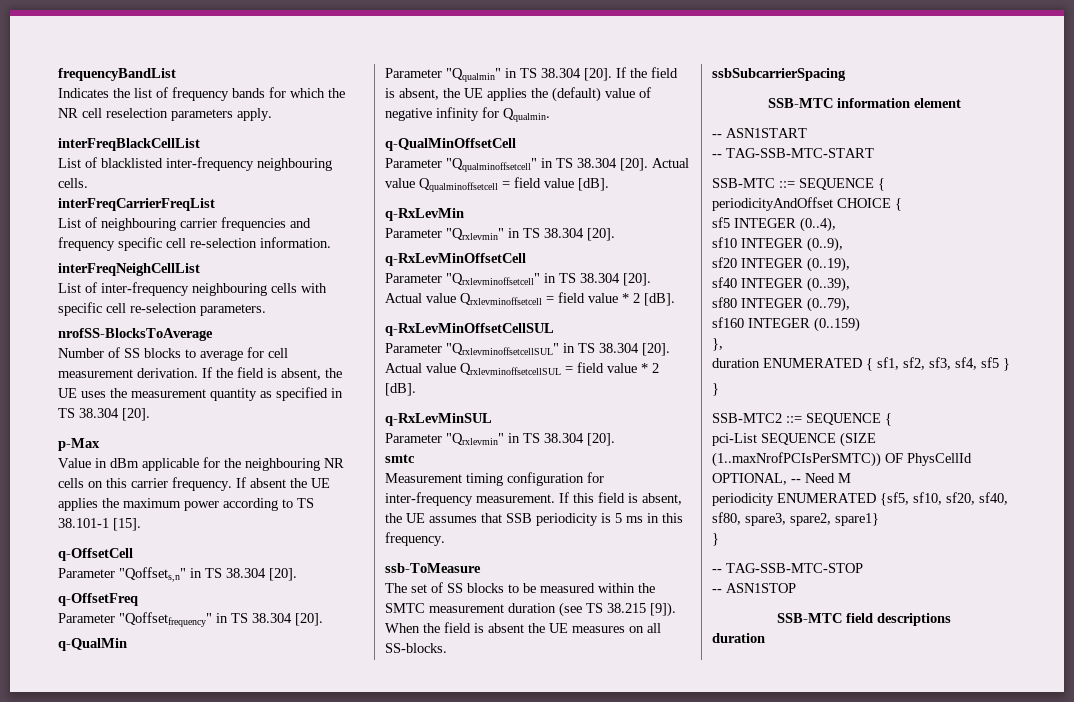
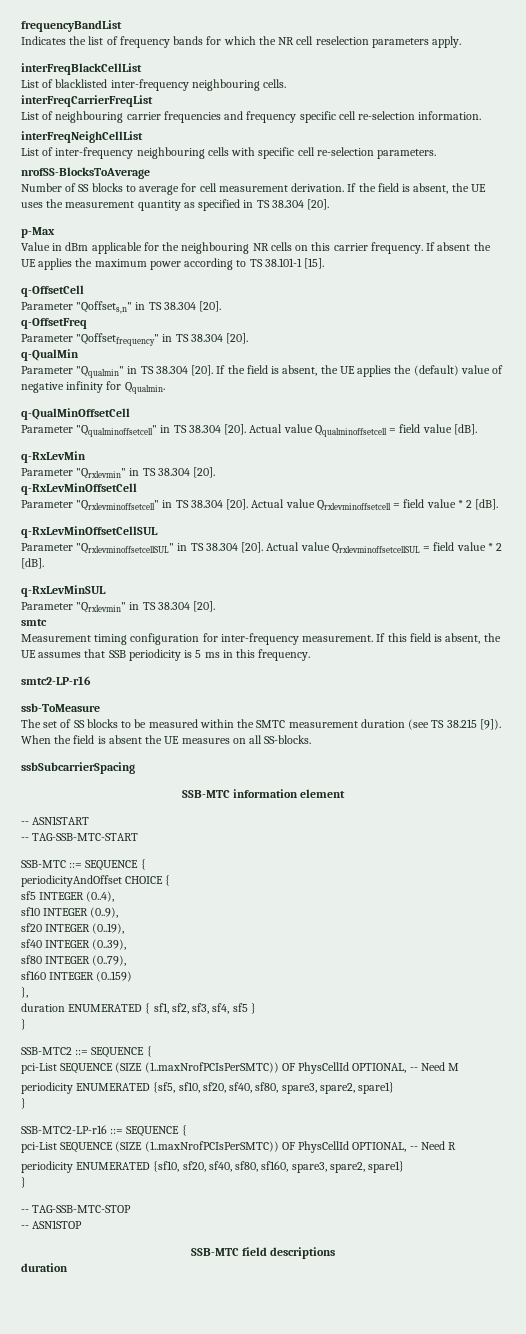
+ smtc2-LP-r16
+ SSB-MTC2-LP-r16 ::= SEQUENCE {
+ pci-List SEQUENCE (SIZE (1..maxNrofPCIsPerSMTC)) OF PhysCellId OPTIONAL, -- Need R
+ periodicity ENUMERATED {sf10, sf20, sf40, sf80, sf160, spare3, spare2, spare1}
+ }

